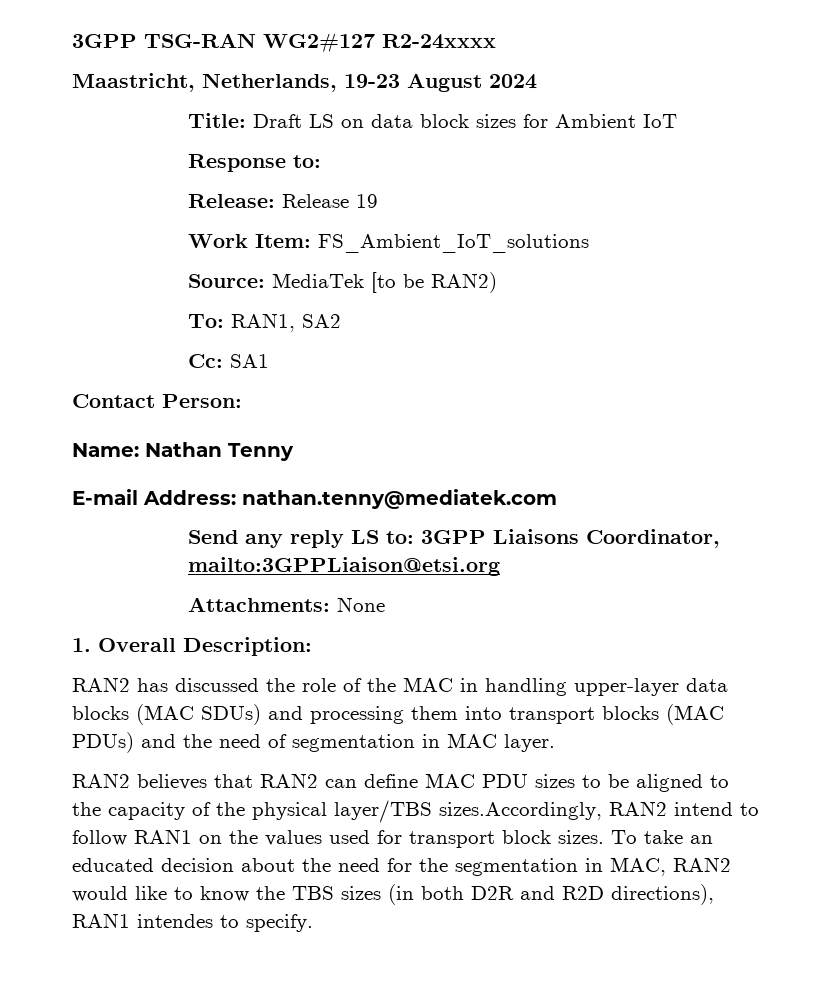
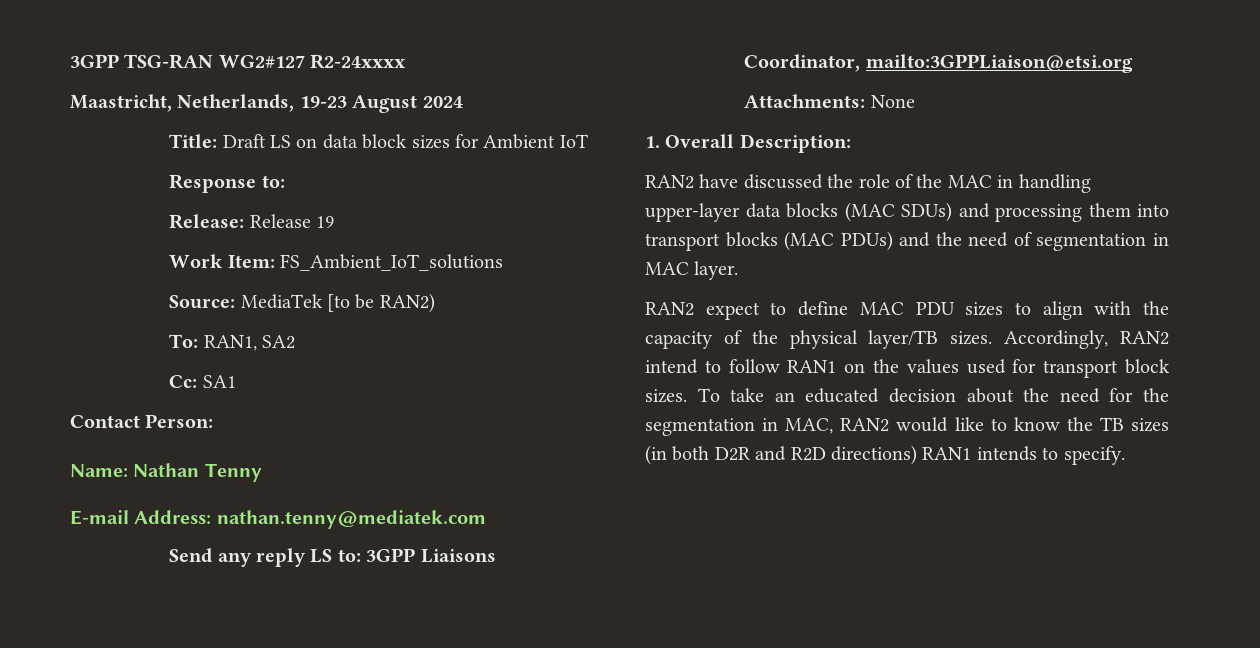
- RAN2 has discussed the role of the MAC in handling upper-layer data blocks (MAC SDUs) and processing them into transport blocks (MAC PDUs) and the need of segmentation in MAC layer.
+ RAN2 have discussed the role of the MAC in handling upper-layer data blocks (MAC SDUs) and processing them into transport blocks (MAC PDUs) and the need of segmentation in MAC layer.
- RAN2 believes that RAN2 can define MAC PDU sizes to be aligned to the capacity of the physical layer/TBS sizes.Accordingly, RAN2 intend to follow RAN1 on the values used for transport block sizes.
+ RAN2 expect to define MAC PDU sizes to align with the capacity of the physical layer/TB sizes. Accordingly, RAN2 intend to follow RAN1 on the values used for transport block sizes.
- To take an educated decision about the need for the segmentation in MAC, RAN2 would like to know the TBS sizes (in both D2R and R2D directions), RAN1 intendes to specify.
+ To take an educated decision about the need for the segmentation in MAC, RAN2 would like to know the TB sizes (in both D2R and R2D directions) RAN1 intends to specify.

